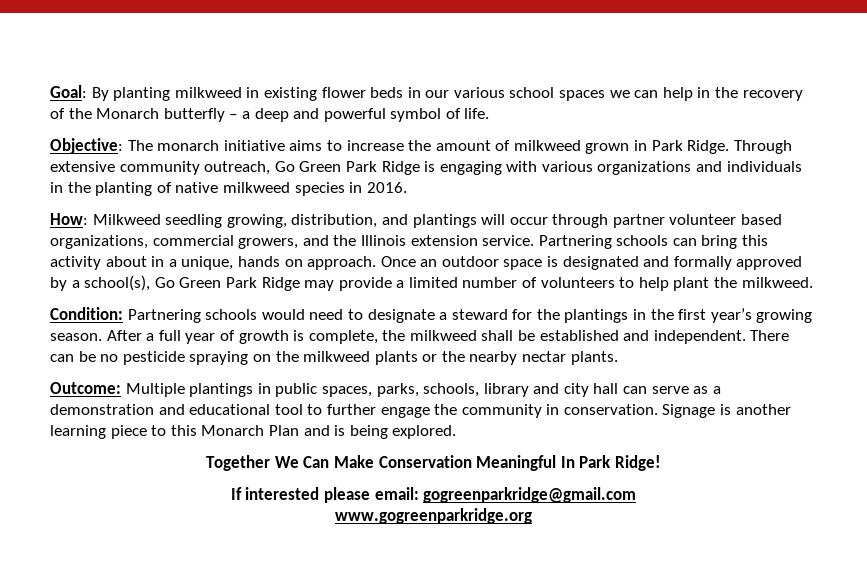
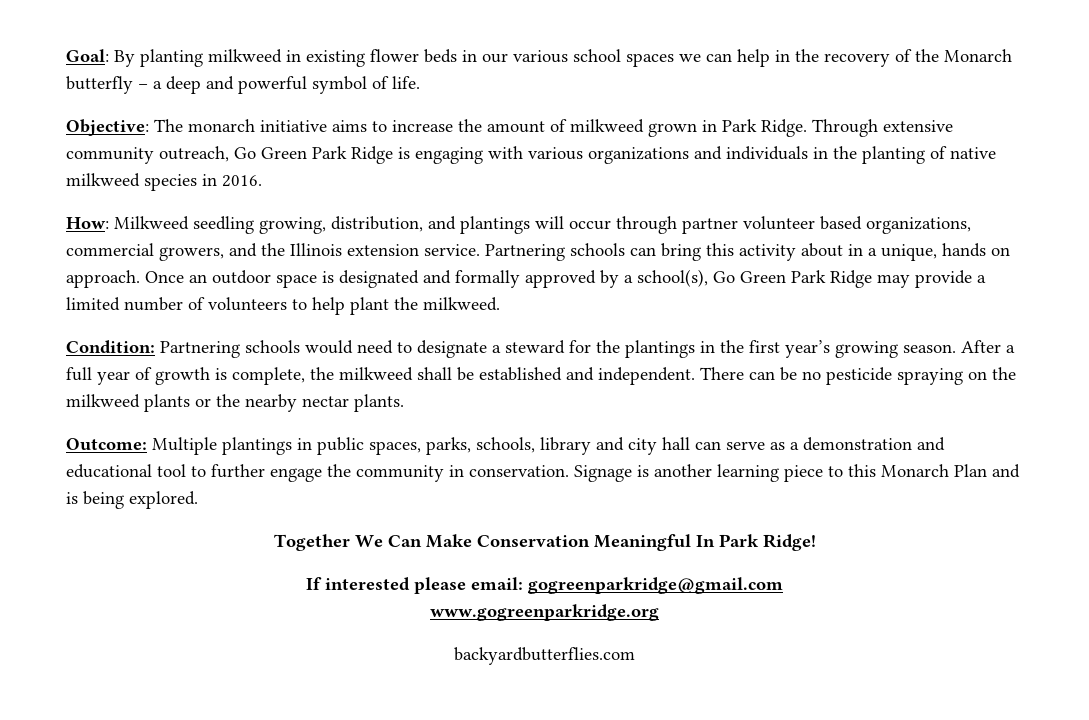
+ backyardbutterflies.com

